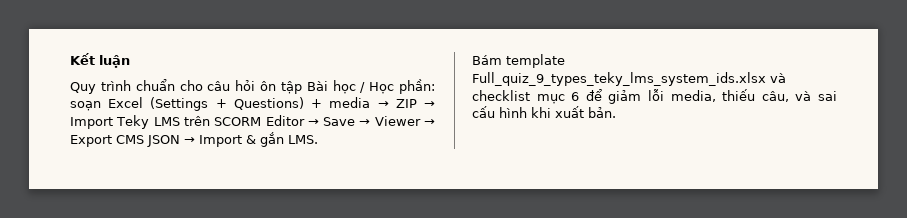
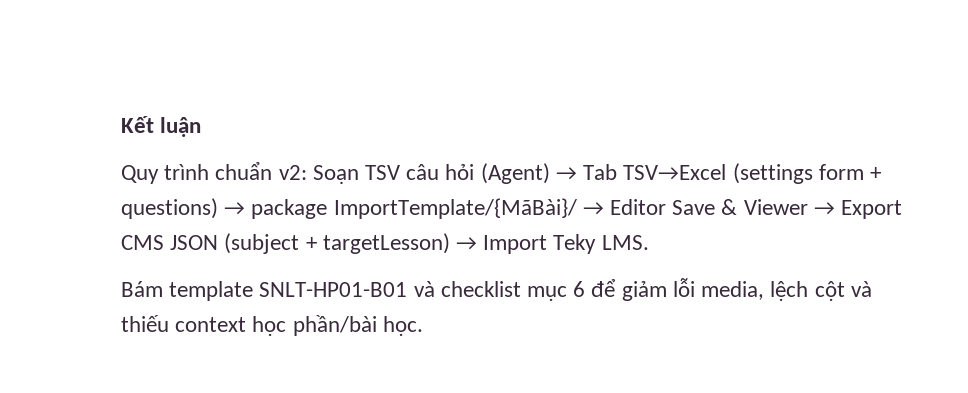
- Quy trình chuẩn cho câu hỏi ôn tập Bài học / Học phần: soạn Excel (Settings + Questions) + media → ZIP → Import Teky LMS trên SCORM Editor → Save → Viewer → Export CMS JSON → Import & gắn LMS.
+ Quy trình chuẩn v2: Soạn TSV câu hỏi (Agent) → Tab TSV→Excel (settings form + questions) → package ImportTemplate/{MãBài}/ → Editor Save & Viewer → Export CMS JSON (subject + targetLesson) → Import Teky LMS.
- Bám template Full_quiz_9_types_teky_lms_system_ids.xlsx và checklist mục 6 để giảm lỗi media, thiếu câu, và sai cấu hình khi xuất bản.
+ Bám template SNLT-HP01-B01 và checklist mục 6 để giảm lỗi media, lệch cột và thiếu context học phần/bài học.

